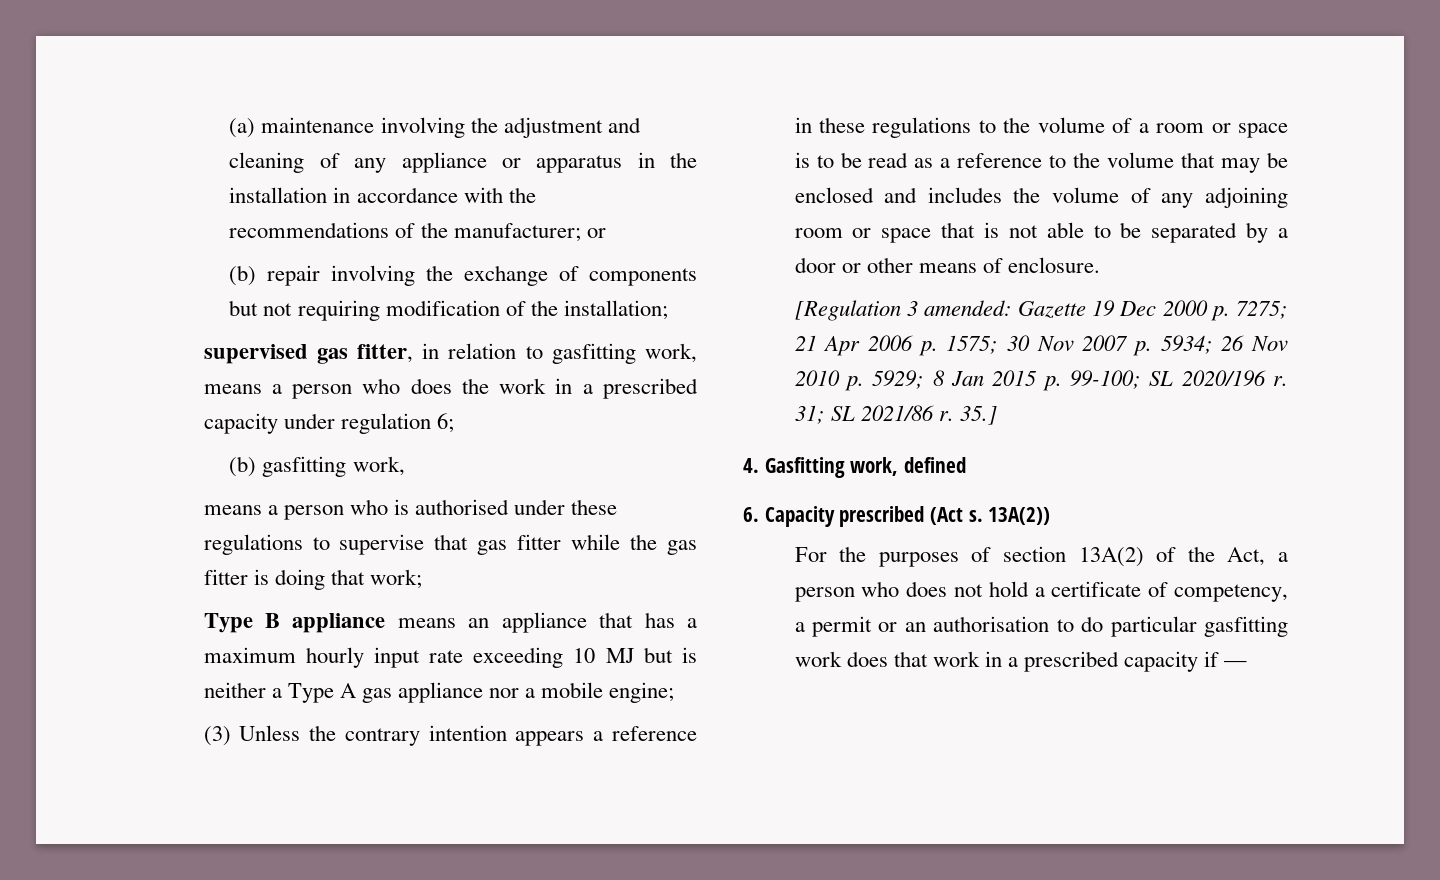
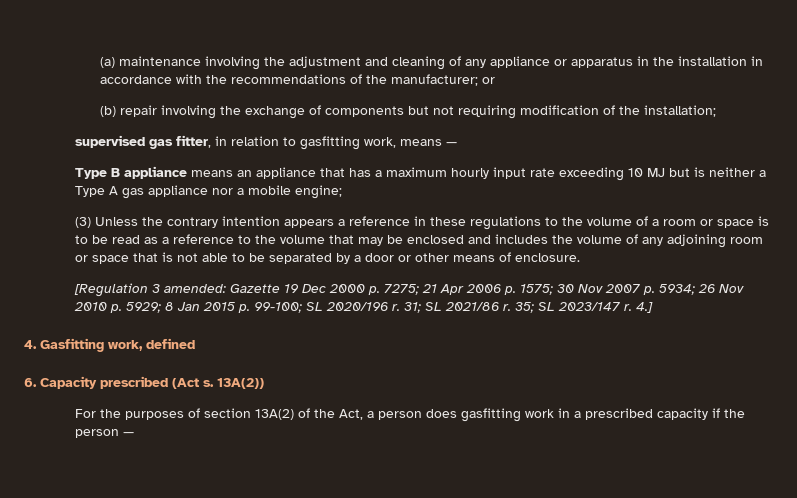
- supervised gas fitter, in relation to gasfitting work, means a person who does the work in a prescribed capacity under regulation 6;
- (b) gasfitting work,
- means a person who is authorised under these regulations to supervise that gas fitter while the gas fitter is doing that work;
+ supervised gas fitter, in relation to gasfitting work, means —
- 35.]
+ 35; SL 2023/147 r. 4.]
- For the purposes of section 13A(2) of the Act, a person who does not hold a certificate of competency, a permit or an authorisation to do particular gasfitting work does that work in a prescribed capacity if —
+ For the purposes of section 13A(2) of the Act, a person does gasfitting work in a prescribed capacity if the person —

